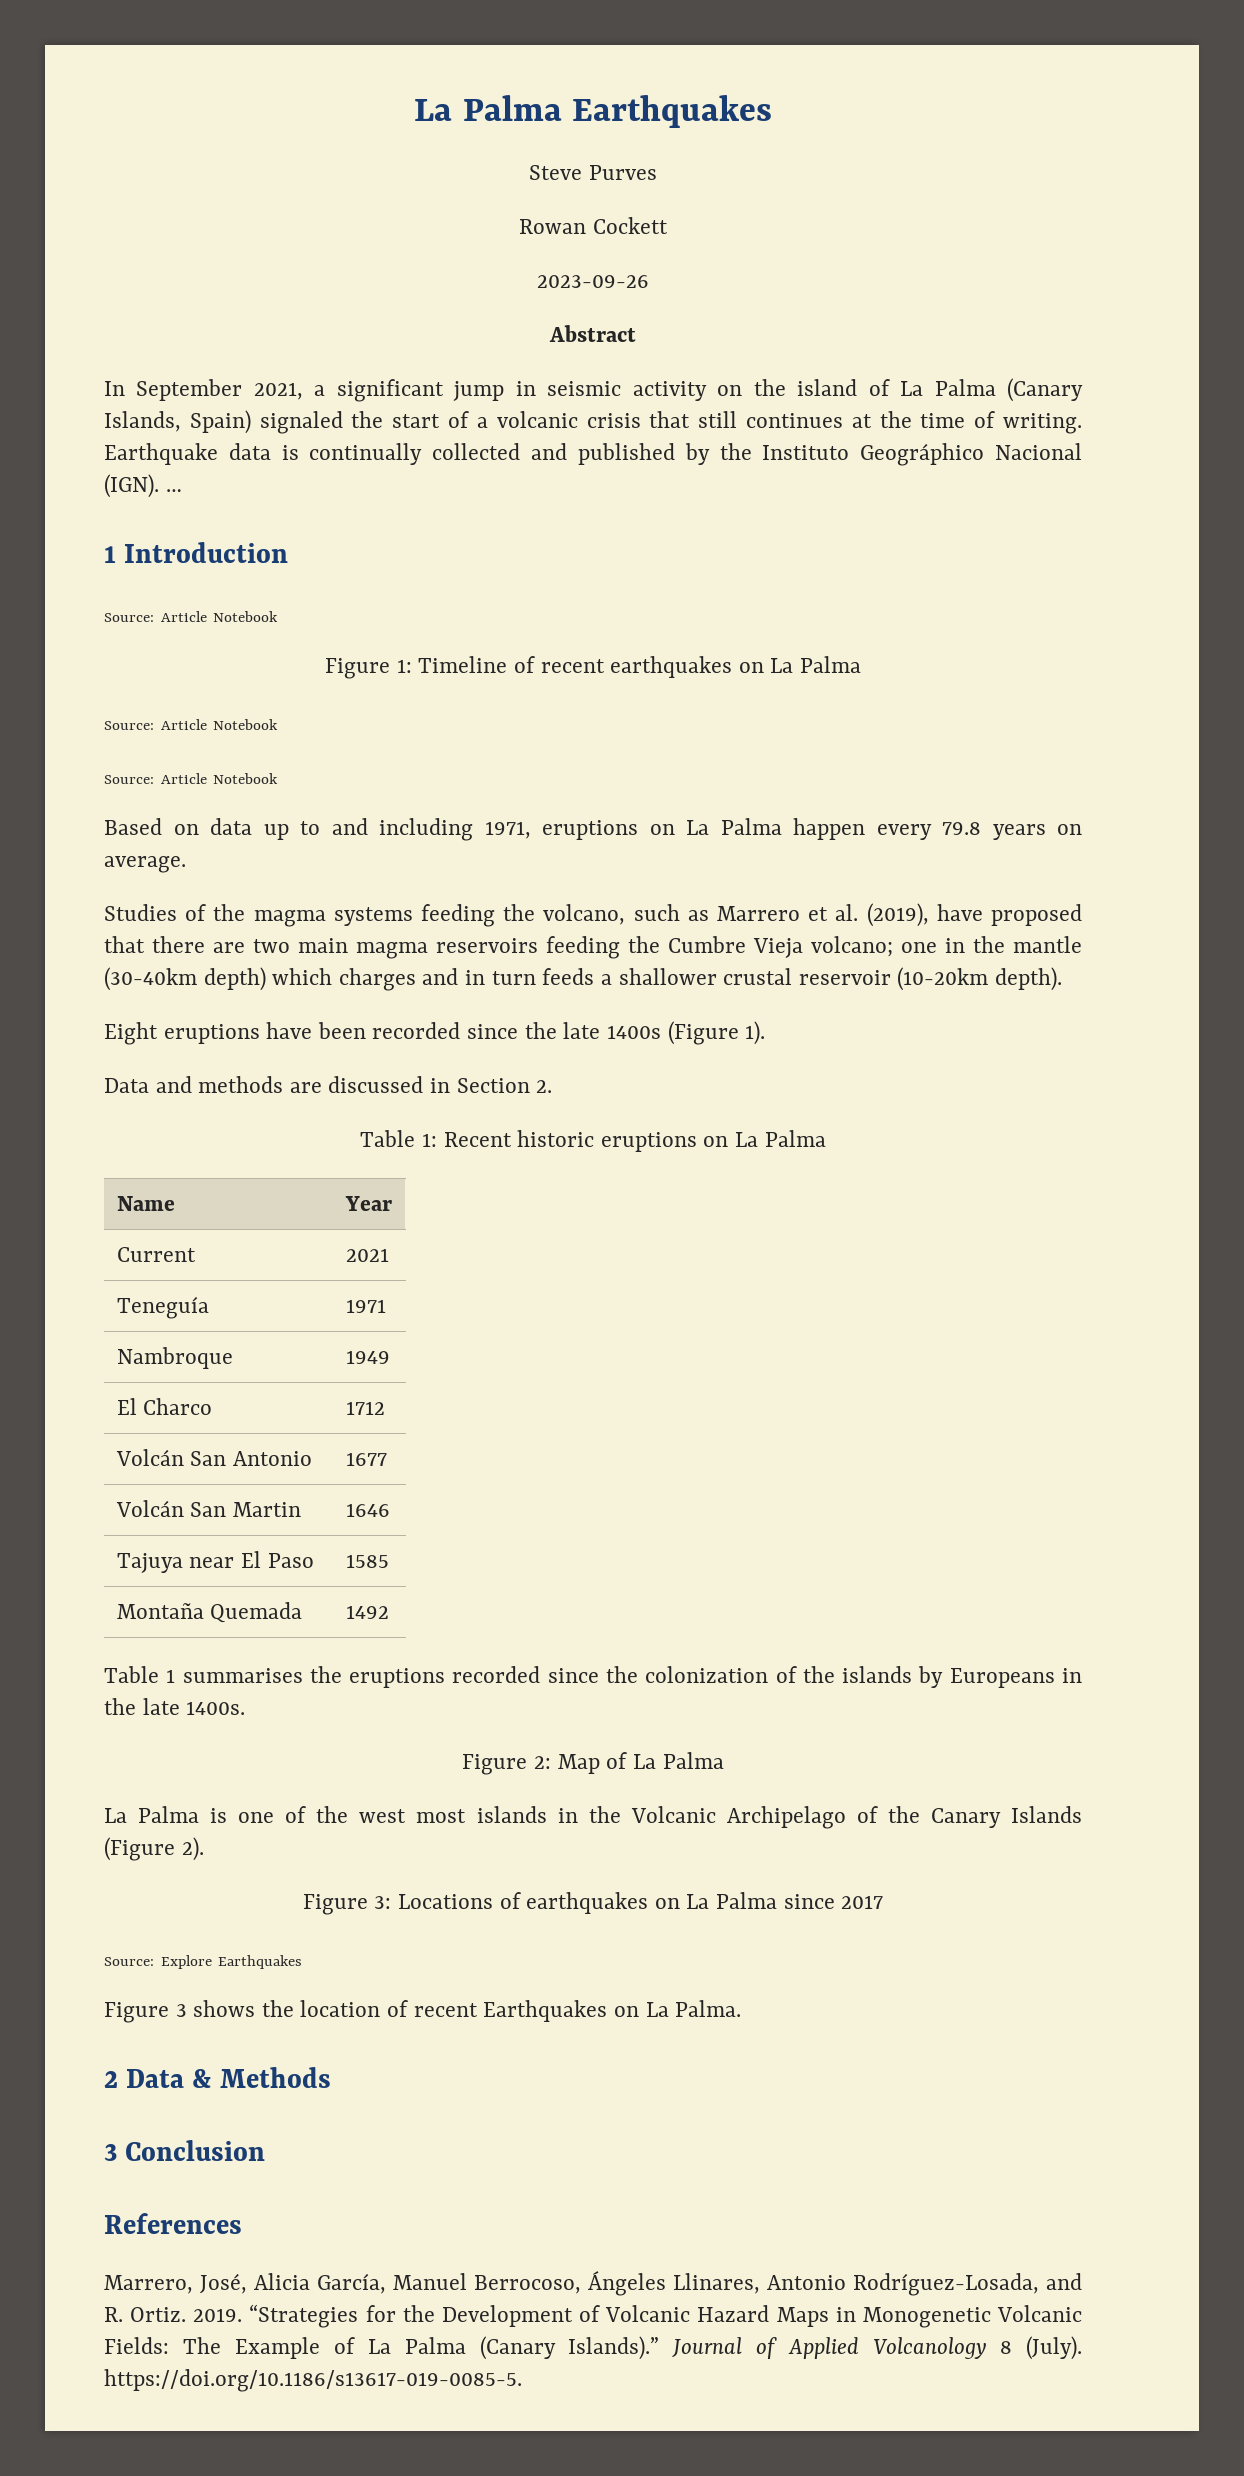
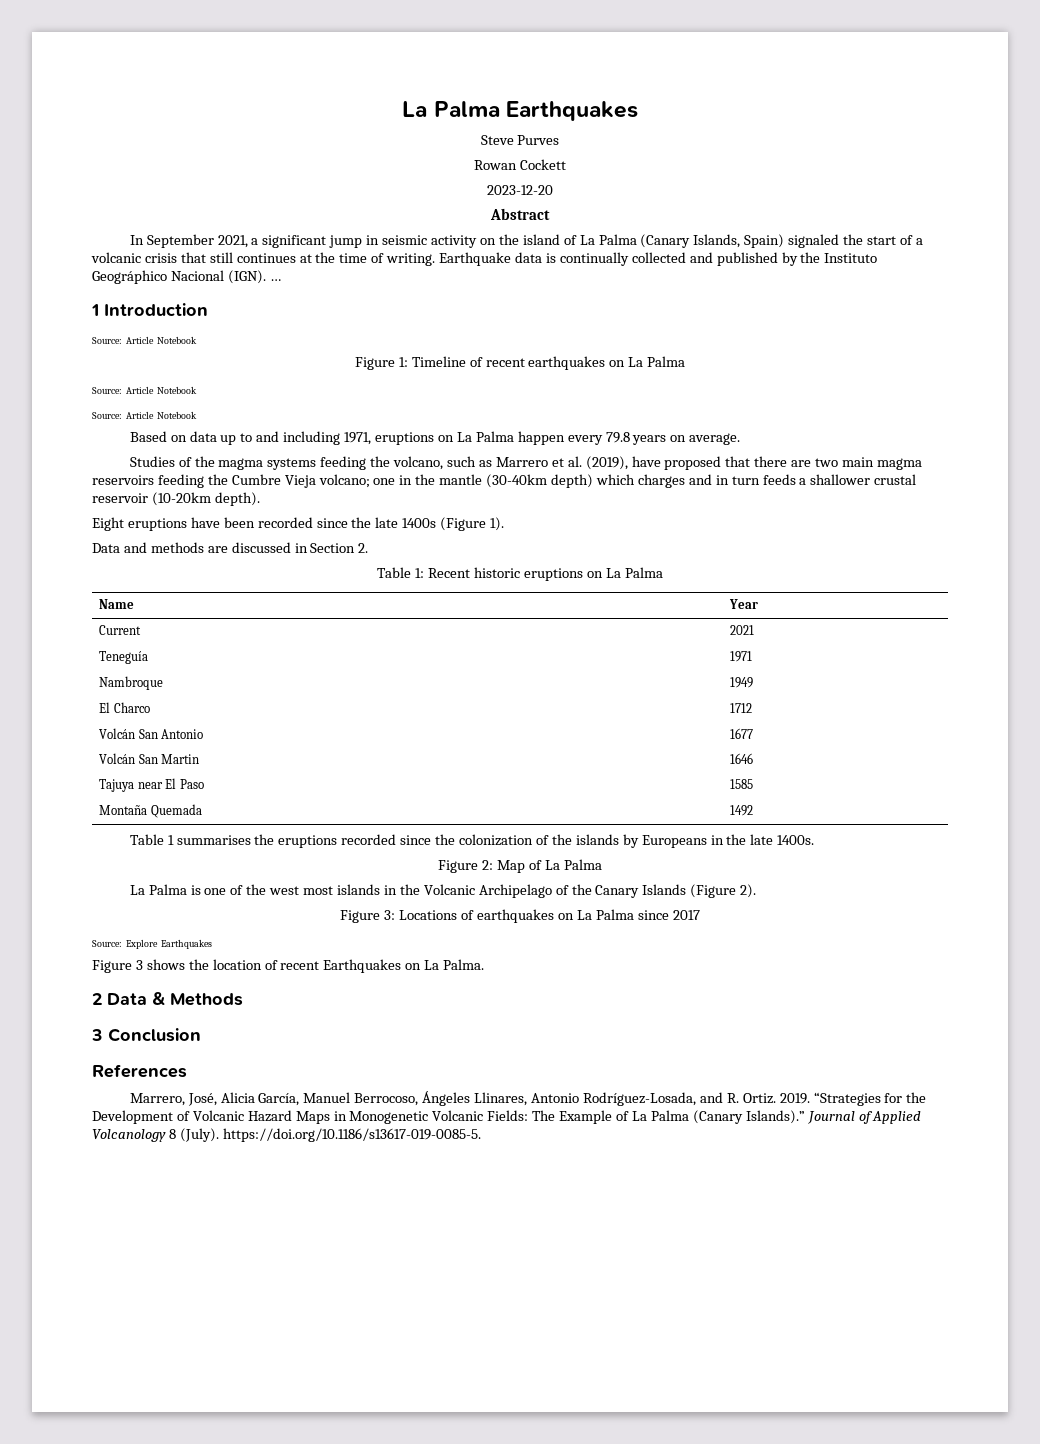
- 2023-09-26
+ 2023-12-20

